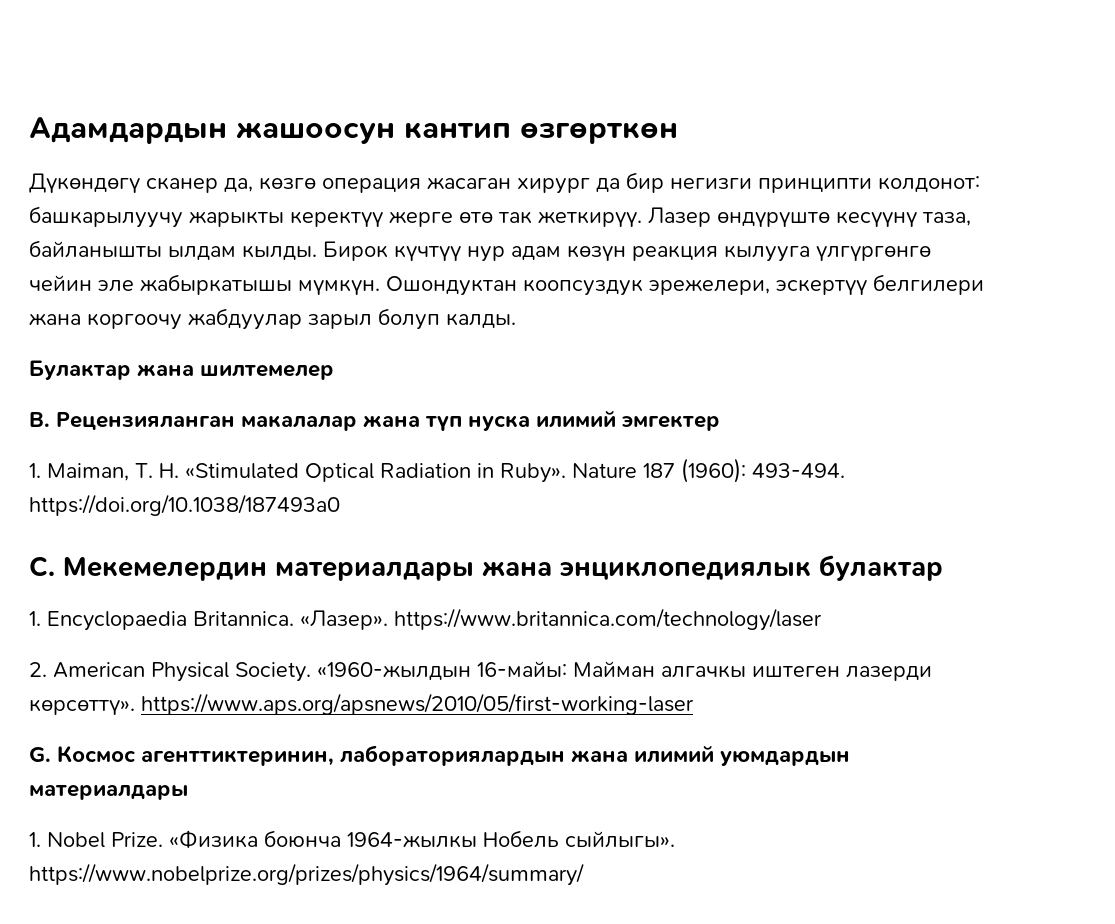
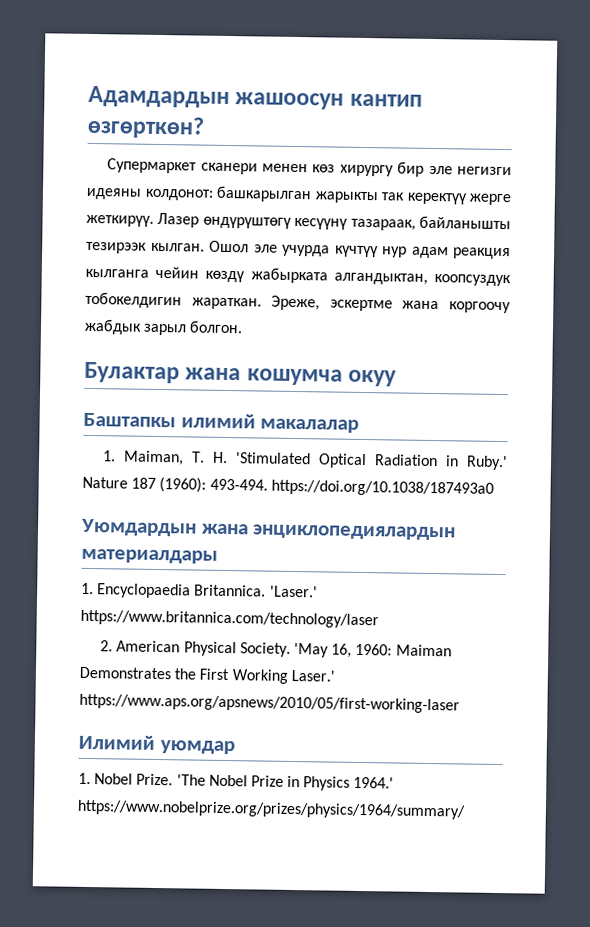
- Адамдардын жашоосун кантип өзгөрткөн
- Дүкөндөгү сканер да, көзгө операция жасаган хирург да бир негизги принципти колдонот: башкарылуучу жарыкты керектүү жерге өтө так жеткирүү. Лазер өндүрүштө кесүүнү таза, байланышты ылдам кылды. Бирок күчтүү нур адам көзүн реакция кылууга үлгүргөнгө чейин эле жабыркатышы мүмкүн. Ошондуктан коопсуздук эрежелери, эскертүү белгилери жана коргоочу жабдуулар зарыл болуп калды.
- Булактар жана шилтемелер
- B. Рецензияланган макалалар жана түп нуска илимий эмгектер
+ Адамдардын жашоосун кантип өзгөрткөн?
+ Супермаркет сканери менен көз хирургу бир эле негизги идеяны колдонот: башкарылган жарыкты так керектүү жерге жеткирүү. Лазер өндүрүштөгү кесүүнү тазараак, байланышты тезирээк кылган. Ошол эле учурда күчтүү нур адам реакция кылганга чейин көздү жабырката алгандыктан, коопсуздук тобокелдигин жараткан. Эреже, эскертме жана коргоочу жабдык зарыл болгон.
+ Булактар жана кошумча окуу
+ Баштапкы илимий макалалар
- 1. Maiman, T. H. «Stimulated Optical Radiation in Ruby».
+ 1. Maiman, T. H. 'Stimulated Optical Radiation in Ruby.'
- C. Мекемелердин материалдары жана энциклопедиялык булактар
+ Уюмдардын жана энциклопедиялардын материалдары
- «Лазер». https://www.britannica.com/technology/laser
+ 'Laser.' https://www.britannica.com/technology/laser
- «1960-жылдын 16-майы: Майман алгачкы иштеген лазерди көрсөттү». https://www.aps.org/apsnews/2010/05/first-working-laser
- G. Космос агенттиктеринин, лабораториялардын жана илимий уюмдардын материалдары
- 1. Nobel Prize. «Физика боюнча 1964-жылкы Нобель сыйлыгы». https://www.nobelprize.org/prizes/physics/1964/summary/
+ 'May 16, 1960: Maiman Demonstrates the First Working Laser.' https://www.aps.org/apsnews/2010/05/first-working-laser
+ Илимий уюмдар
+ 1. Nobel Prize. 'The Nobel Prize in Physics 1964.' https://www.nobelprize.org/prizes/physics/1964/summary/

